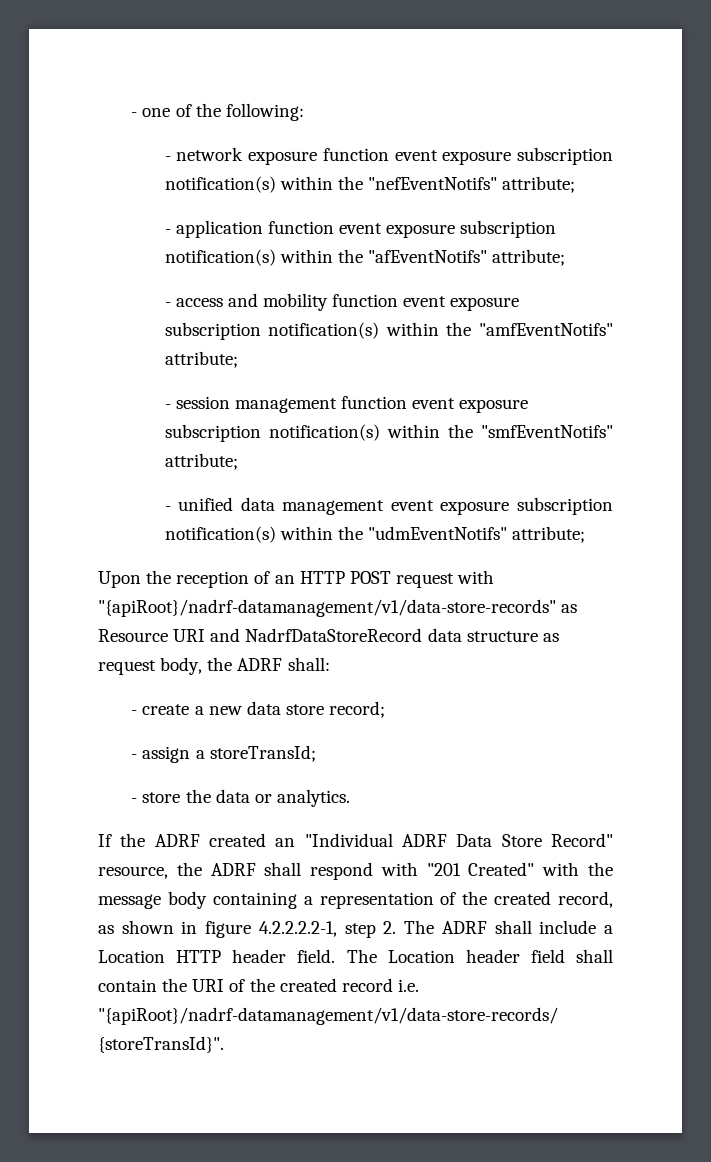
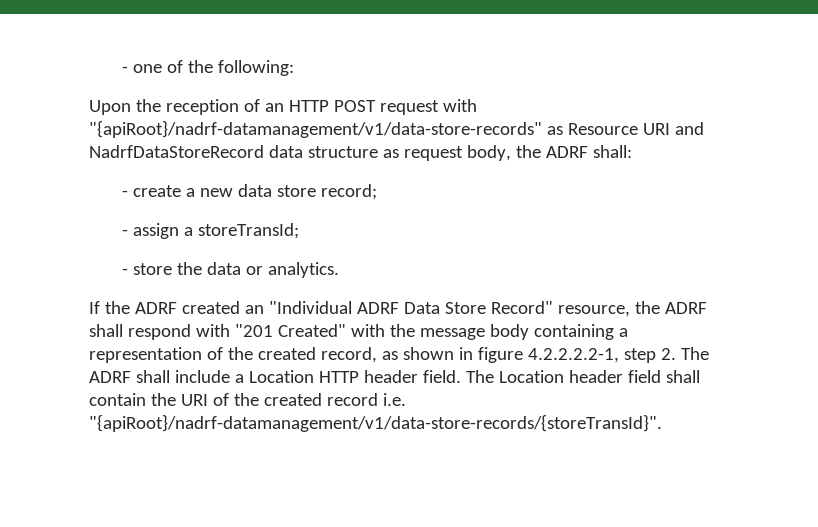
- - network exposure function event exposure subscription notification(s) within the "nefEventNotifs" attribute;
- - application function event exposure subscription notification(s) within the "afEventNotifs" attribute;
- - access and mobility function event exposure subscription notification(s) within the "amfEventNotifs" attribute;
- - session management function event exposure subscription notification(s) within the "smfEventNotifs" attribute;
- - unified data management event exposure subscription notification(s) within the "udmEventNotifs" attribute;

